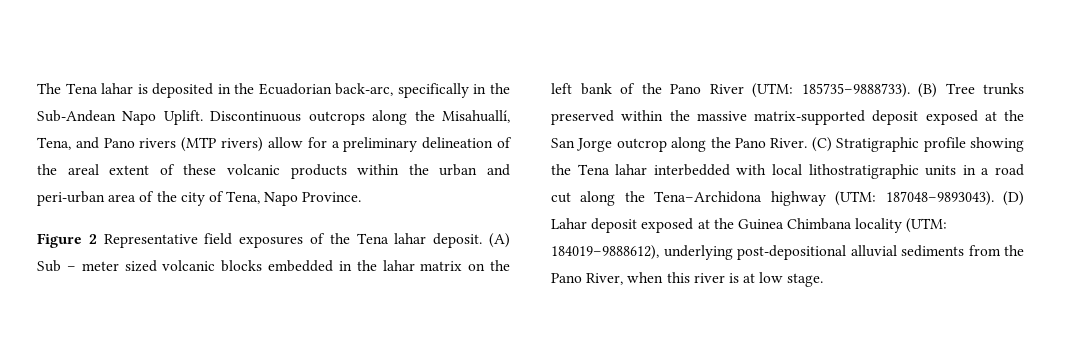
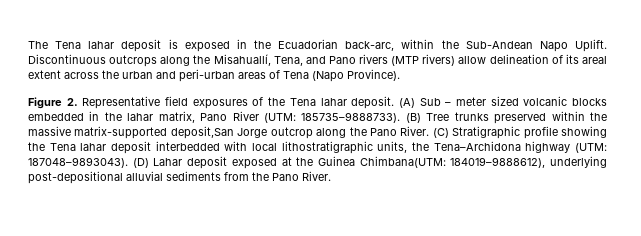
- The Tena lahar is deposited in the Ecuadorian back-arc, specifically in the Sub-Andean Napo Uplift.
+ The Tena lahar deposit is exposed in the Ecuadorian back-arc, within the Sub-Andean Napo Uplift.
- Discontinuous outcrops along the Misahuallí, Tena, and Pano rivers (MTP rivers) allow for a preliminary delineation of the areal extent of these volcanic products within the urban and peri-urban area of the city of Tena, Napo Province.
+ Discontinuous outcrops along the Misahuallí, Tena, and Pano rivers (MTP rivers) allow delineation of its areal extent across the urban and peri-urban areas of Tena (Napo Province).
- Figure 2 Representative field exposures of the Tena lahar deposit.
+ Figure 2. Representative field exposures of the Tena lahar deposit.
- (A) Sub – meter sized volcanic blocks embedded in the lahar matrix on the left bank of the Pano River (UTM: 185735–9888733).
+ (A) Sub – meter sized volcanic blocks embedded in the lahar matrix, Pano River (UTM: 185735–9888733).
- (B) Tree trunks preserved within the massive matrix-supported deposit exposed at the San Jorge outcrop along the Pano River.
+ (B) Tree trunks preserved within the massive matrix-supported deposit,San Jorge outcrop along the Pano River.
- (C) Stratigraphic profile showing the Tena lahar interbedded with local lithostratigraphic units in a road cut along the Tena–Archidona highway (UTM: 187048–9893043).
+ (C) Stratigraphic profile showing the Tena lahar deposit interbedded with local lithostratigraphic units, the Tena–Archidona highway (UTM: 187048–9893043).
- (D) Lahar deposit exposed at the Guinea Chimbana locality (UTM: 184019–9888612), underlying post-depositional alluvial sediments from the Pano River, when this river is at low stage.
+ (D) Lahar deposit exposed at the Guinea Chimbana(UTM: 184019–9888612), underlying post-depositional alluvial sediments from the Pano River.

